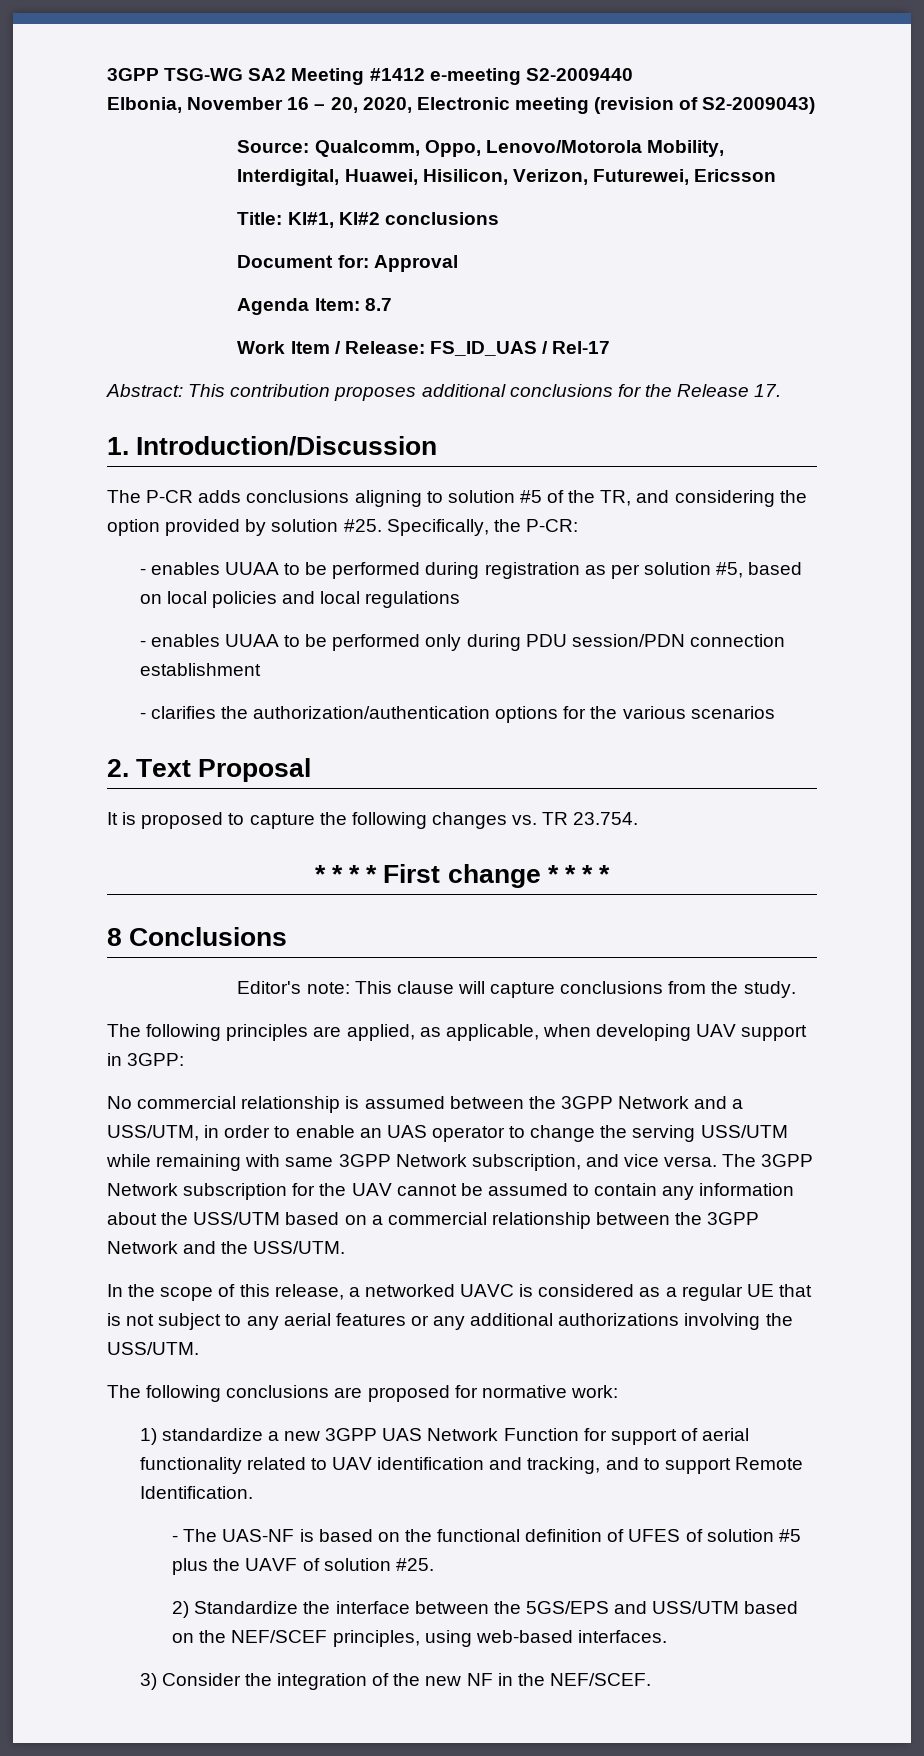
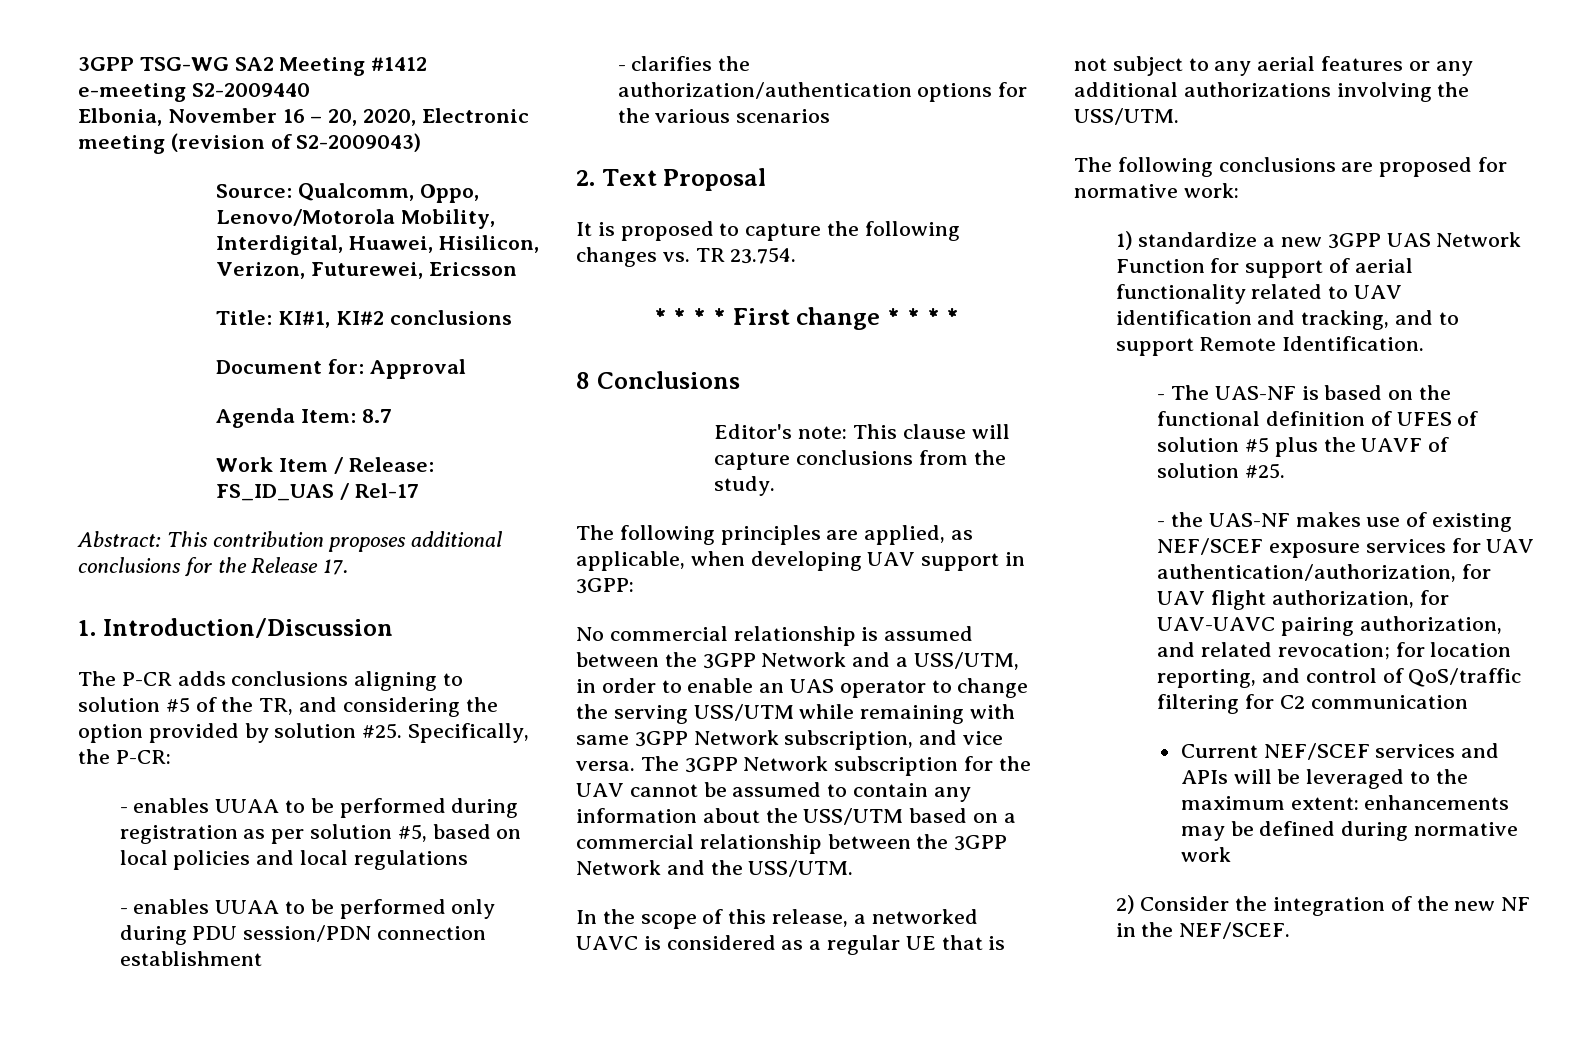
- 2) Standardize the interface between the 5GS/EPS and USS/UTM based on the NEF/SCEF principles, using web-based interfaces.
- 3) Consider the integration of the new NF in the NEF/SCEF.
+ - the UAS-NF makes use of existing NEF/SCEF exposure services for UAV authentication/authorization, for UAV flight authorization, for UAV-UAVC pairing authorization, and related revocation; for location reporting, and control of QoS/traffic filtering for C2 communication
+ Current NEF/SCEF services and APIs will be leveraged to the maximum extent: enhancements may be defined during normative work
+ 2) Consider the integration of the new NF in the NEF/SCEF.

